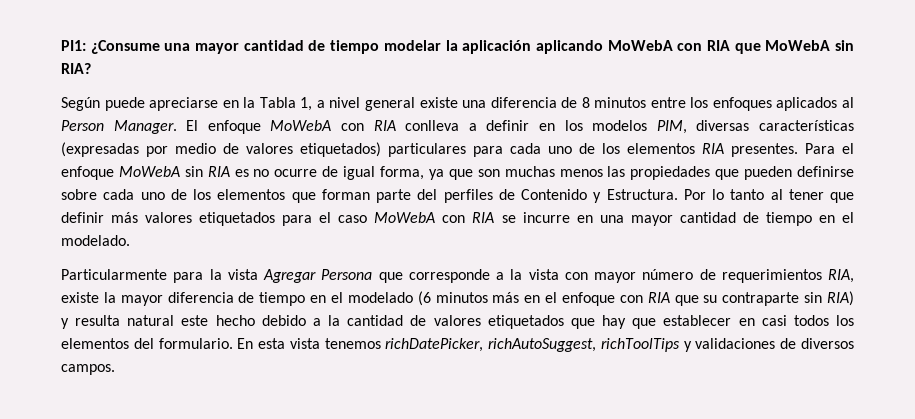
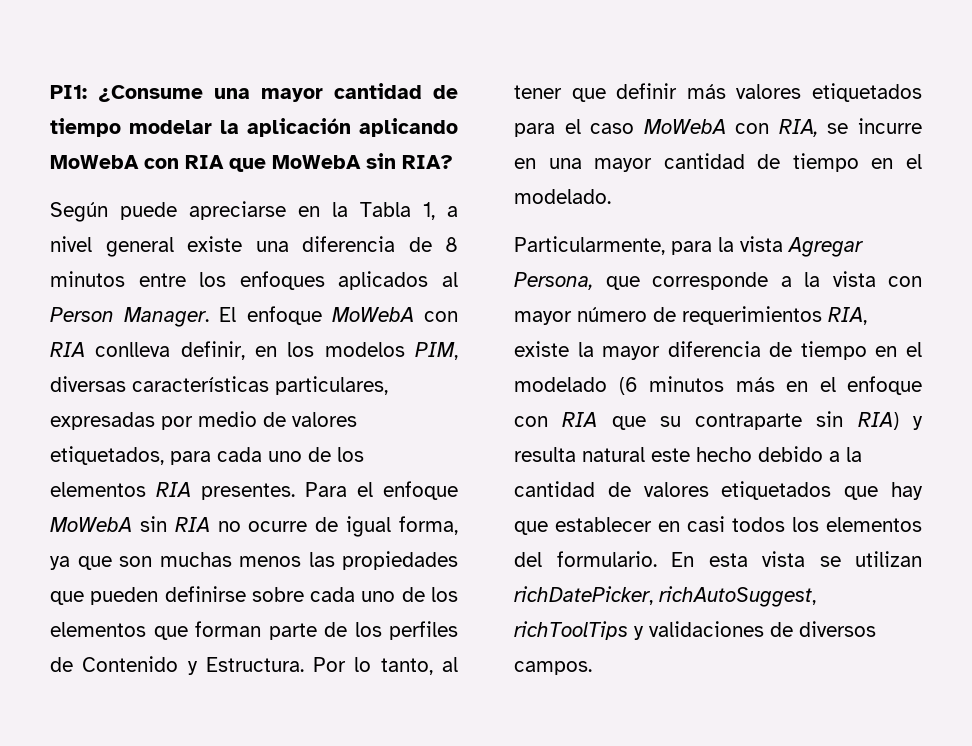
- El enfoque MoWebA con RIA conlleva a definir en los modelos PIM, diversas características (expresadas por medio de valores etiquetados) particulares para cada uno de los elementos RIA presentes.
+ El enfoque MoWebA con RIA conlleva definir, en los modelos PIM, diversas características particulares, expresadas por medio de valores etiquetados, para cada uno de los elementos RIA presentes.
- Para el enfoque MoWebA sin RIA es no ocurre de igual forma, ya que son muchas menos las propiedades que pueden definirse sobre cada uno de los elementos que forman parte del perfiles de Contenido y Estructura.
+ Para el enfoque MoWebA sin RIA no ocurre de igual forma, ya que son muchas menos las propiedades que pueden definirse sobre cada uno de los elementos que forman parte de los perfiles de Contenido y Estructura.
- Por lo tanto al tener que definir más valores etiquetados para el caso MoWebA con RIA se incurre en una mayor cantidad de tiempo en el modelado.
+ Por lo tanto, al tener que definir más valores etiquetados para el caso MoWebA con RIA, se incurre en una mayor cantidad de tiempo en el modelado.
- Particularmente para la vista Agregar Persona que corresponde a la vista con mayor número de requerimientos RIA, existe la mayor diferencia de tiempo en el modelado (6 minutos más en el enfoque con RIA que su contraparte sin RIA) y resulta natural este hecho debido a la cantidad de valores etiquetados que hay que establecer en casi todos los elementos del formulario.
+ Particularmente, para la vista Agregar Persona, que corresponde a la vista con mayor número de requerimientos RIA, existe la mayor diferencia de tiempo en el modelado (6 minutos más en el enfoque con RIA que su contraparte sin RIA) y resulta natural este hecho debido a la cantidad de valores etiquetados que hay que establecer en casi todos los elementos del formulario.
- En esta vista tenemos richDatePicker, richAutoSuggest, richToolTips y validaciones de diversos campos.
+ En esta vista se utilizan richDatePicker, richAutoSuggest, richToolTips y validaciones de diversos campos.

